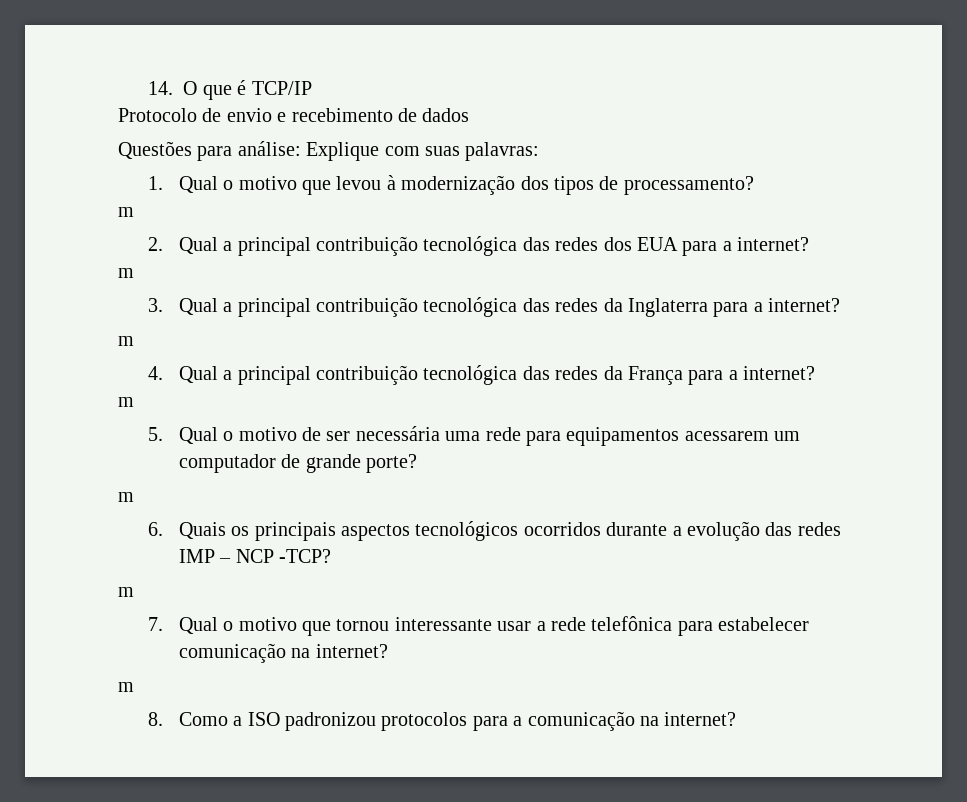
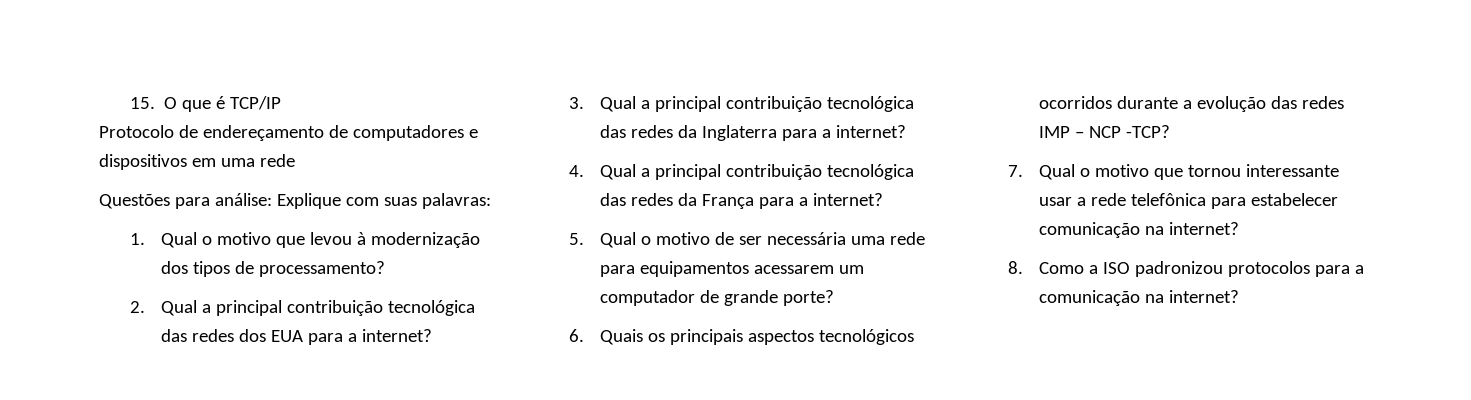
- 14. O que é TCP/IP
+ 15. O que é TCP/IP
- Protocolo de envio e recebimento de dados
+ Protocolo de endereçamento de computadores e dispositivos em uma rede
  1. Qual o motivo que levou à modernização dos tipos de processamento?
- m
  2. Qual a principal contribuição tecnológica das redes dos EUA para a internet?
- m
  3. Qual a principal contribuição tecnológica das redes da Inglaterra para a internet?
- m
  4. Qual a principal contribuição tecnológica das redes da França para a internet?
- m
  5. Qual o motivo de ser necessária uma rede para equipamentos acessarem um computador de grande porte?
- m
  6. Quais os principais aspectos tecnológicos ocorridos durante a evolução das redes IMP – NCP -TCP?
- m
  7. Qual o motivo que tornou interessante usar a rede telefônica para estabelecer comunicação na internet?
- m

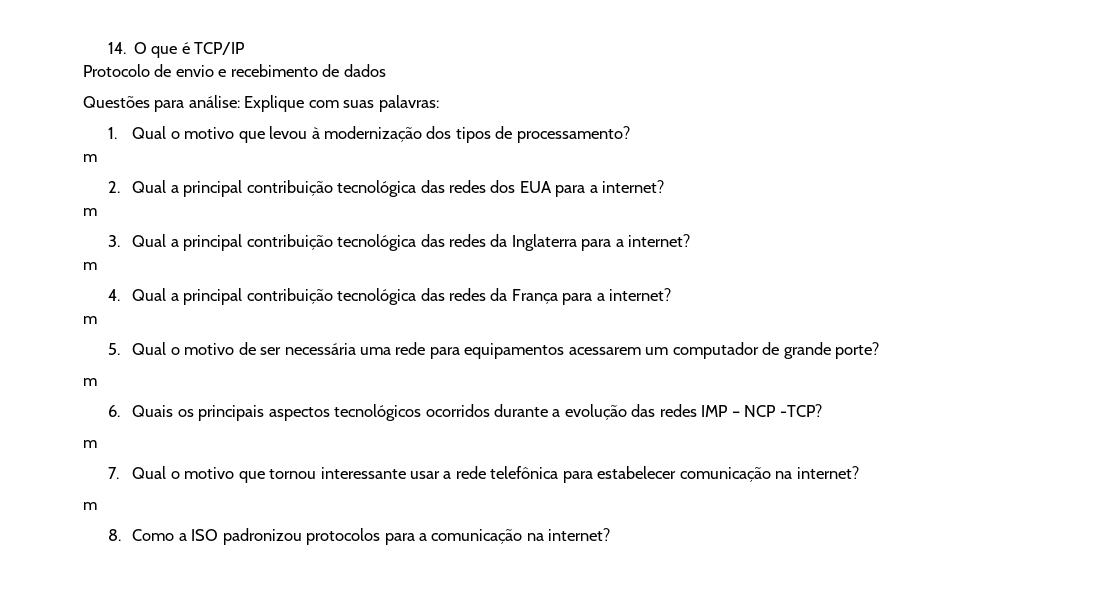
- 15. O que é TCP/IP
+ 14. O que é TCP/IP
- Protocolo de endereçamento de computadores e dispositivos em uma rede
+ Protocolo de envio e recebimento de dados
  1. Qual o motivo que levou à modernização dos tipos de processamento?
+ m
  2. Qual a principal contribuição tecnológica das redes dos EUA para a internet?
+ m
  3. Qual a principal contribuição tecnológica das redes da Inglaterra para a internet?
+ m
  4. Qual a principal contribuição tecnológica das redes da França para a internet?
+ m
  5. Qual o motivo de ser necessária uma rede para equipamentos acessarem um computador de grande porte?
+ m
  6. Quais os principais aspectos tecnológicos ocorridos durante a evolução das redes IMP – NCP -TCP?
+ m
  7. Qual o motivo que tornou interessante usar a rede telefônica para estabelecer comunicação na internet?
+ m

